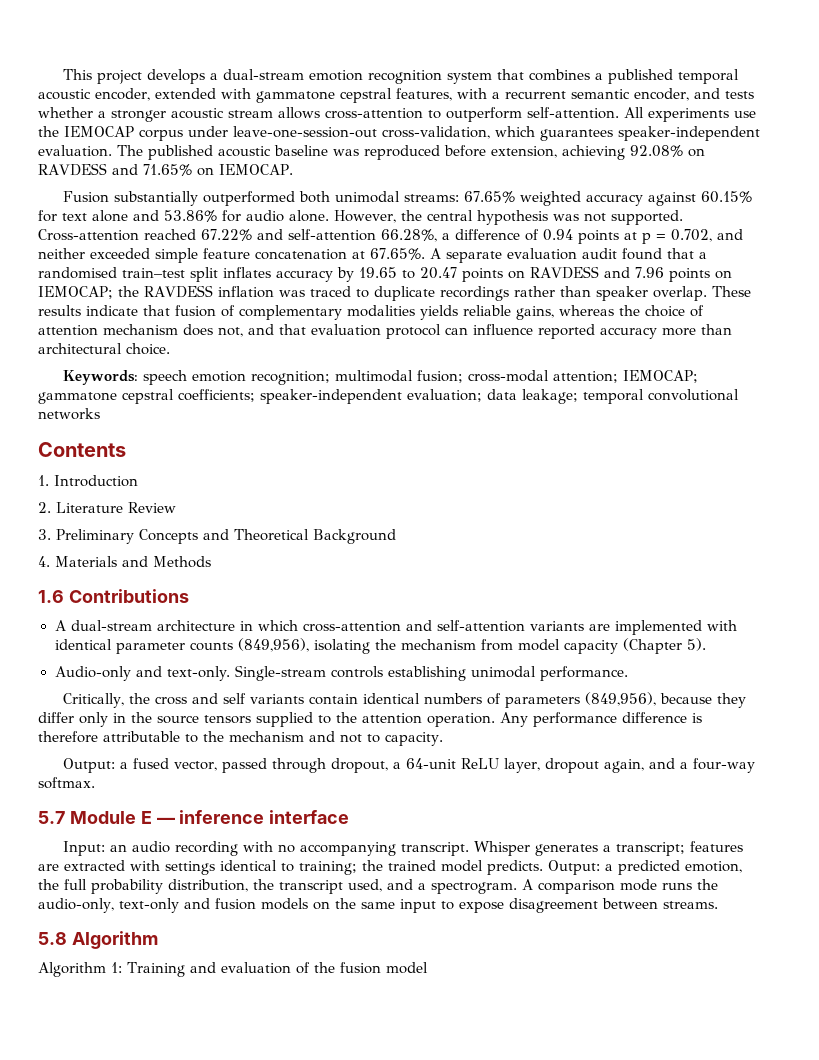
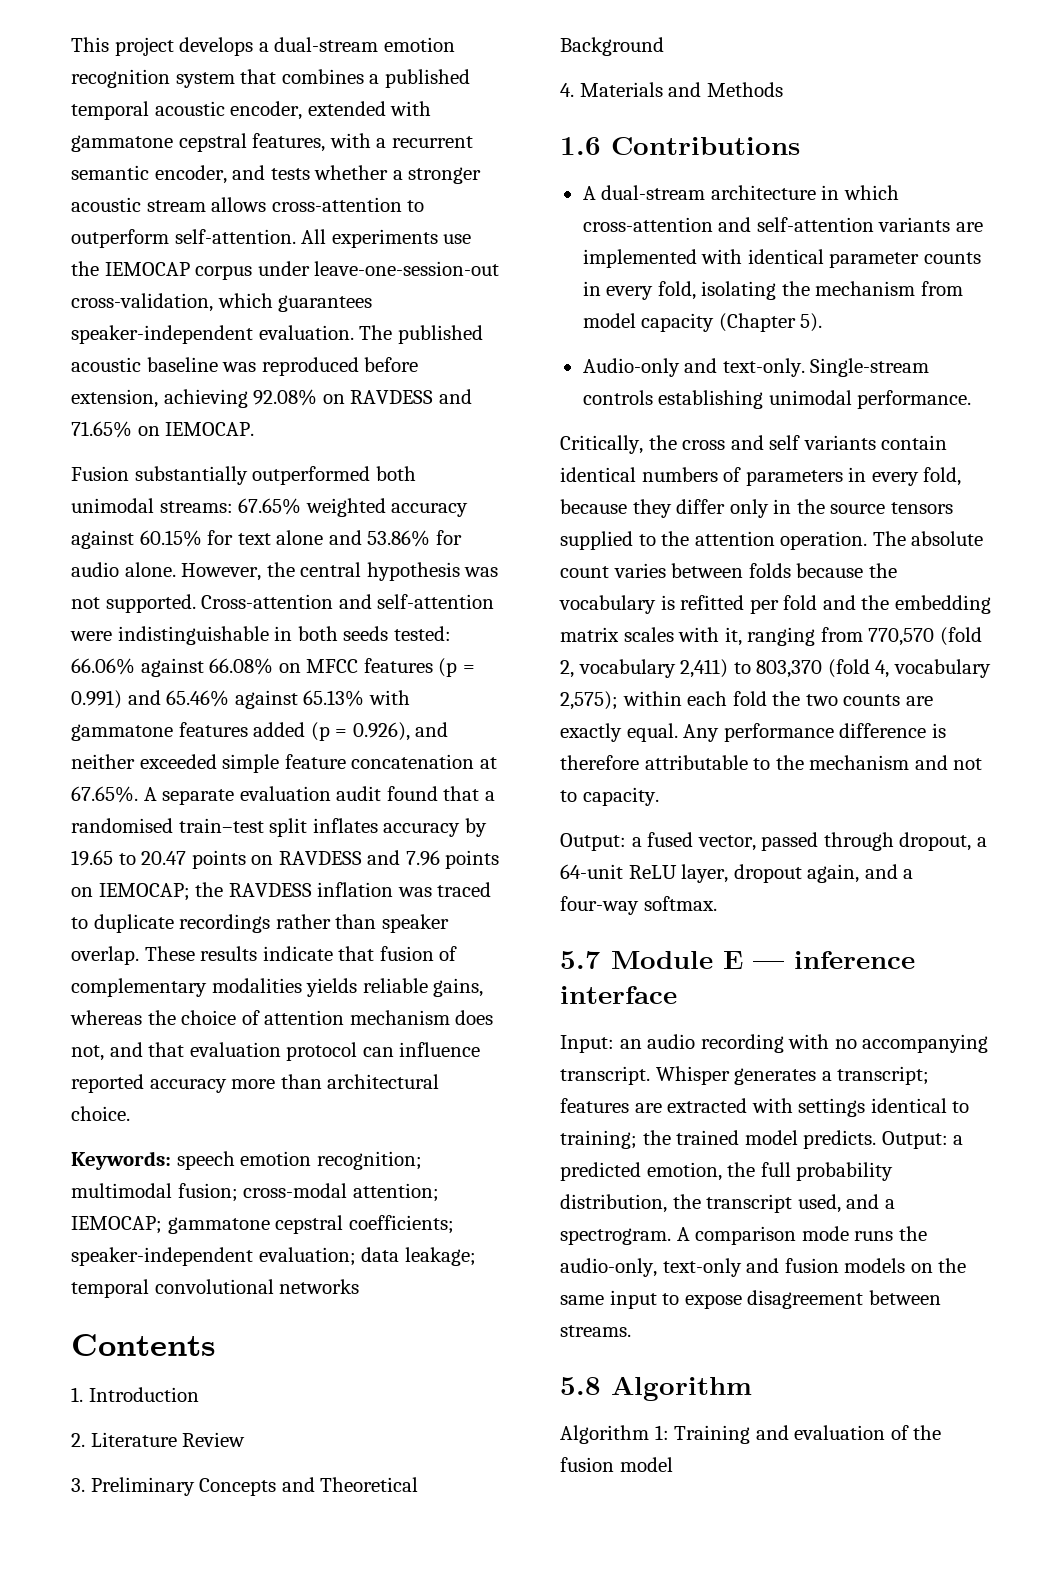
- Cross-attention reached 67.22% and self-attention 66.28%, a difference of 0.94 points at p = 0.702, and neither exceeded simple feature concatenation at 67.65%. A separate evaluation audit found that a randomised train–test split inflates accuracy by 19.65 to 20.47 points on RAVDESS and 7.96 points on IEMOCAP; the RAVDESS inflation was traced to duplicate recordings rather than speaker overlap.
+ Cross-attention and self-attention were indistinguishable in both seeds tested: 66.06% against 66.08% on MFCC features (p = 0.991) and 65.46% against 65.13% with gammatone features added (p = 0.926), and neither exceeded simple feature concatenation at 67.65%. A separate evaluation audit found that a randomised train–test split inflates accuracy by 19.65 to 20.47 points on RAVDESS and 7.96 points on IEMOCAP; the RAVDESS inflation was traced to duplicate recordings rather than speaker overlap.
- A dual-stream architecture in which cross-attention and self-attention variants are implemented with identical parameter counts (849,956), isolating the mechanism from model capacity (Chapter 5).
+ A dual-stream architecture in which cross-attention and self-attention variants are implemented with identical parameter counts in every fold, isolating the mechanism from model capacity (Chapter 5).
- Critically, the cross and self variants contain identical numbers of parameters (849,956), because they differ only in the source tensors supplied to the attention operation.
+ Critically, the cross and self variants contain identical numbers of parameters in every fold, because they differ only in the source tensors supplied to the attention operation.
+ The absolute count varies between folds because the vocabulary is refitted per fold and the embedding matrix scales with it, ranging from 770,570 (fold 2, vocabulary 2,411) to 803,370 (fold 4, vocabulary 2,575); within each fold the two counts are exactly equal.

